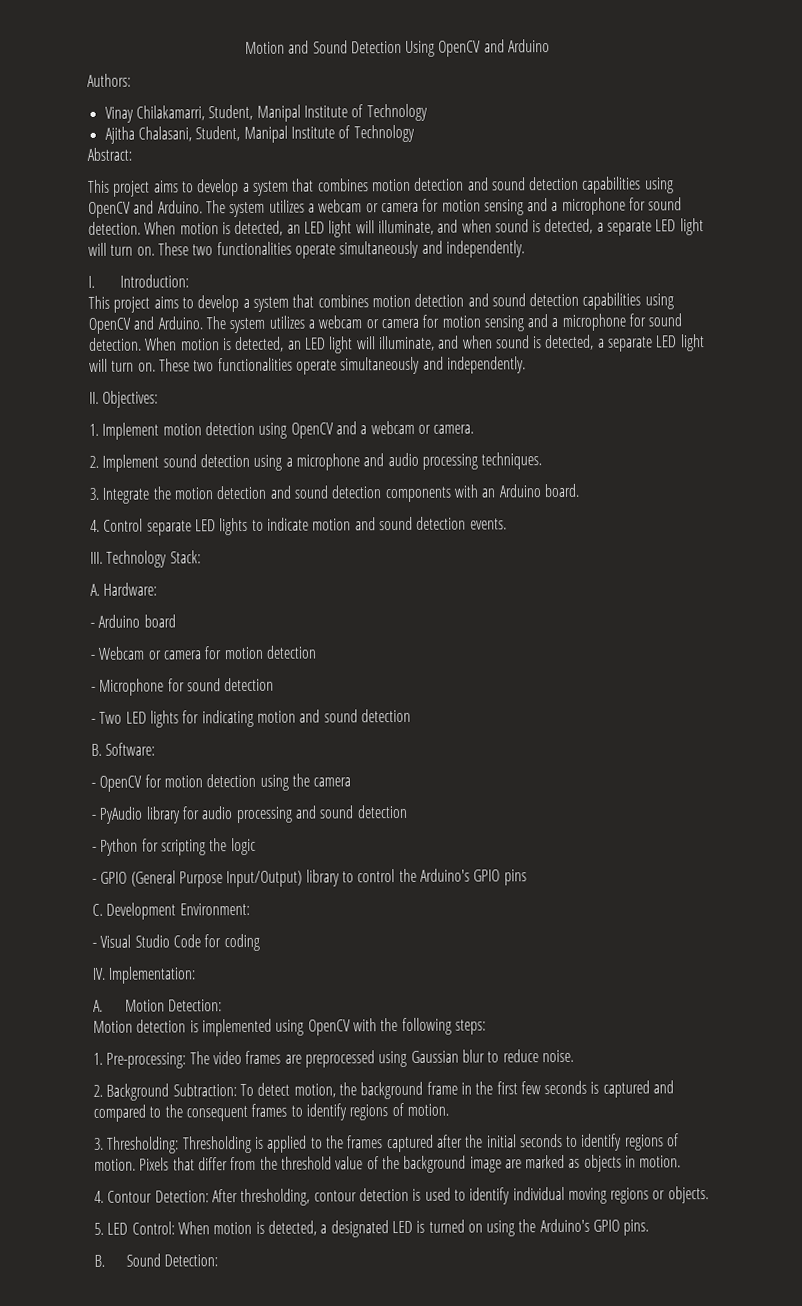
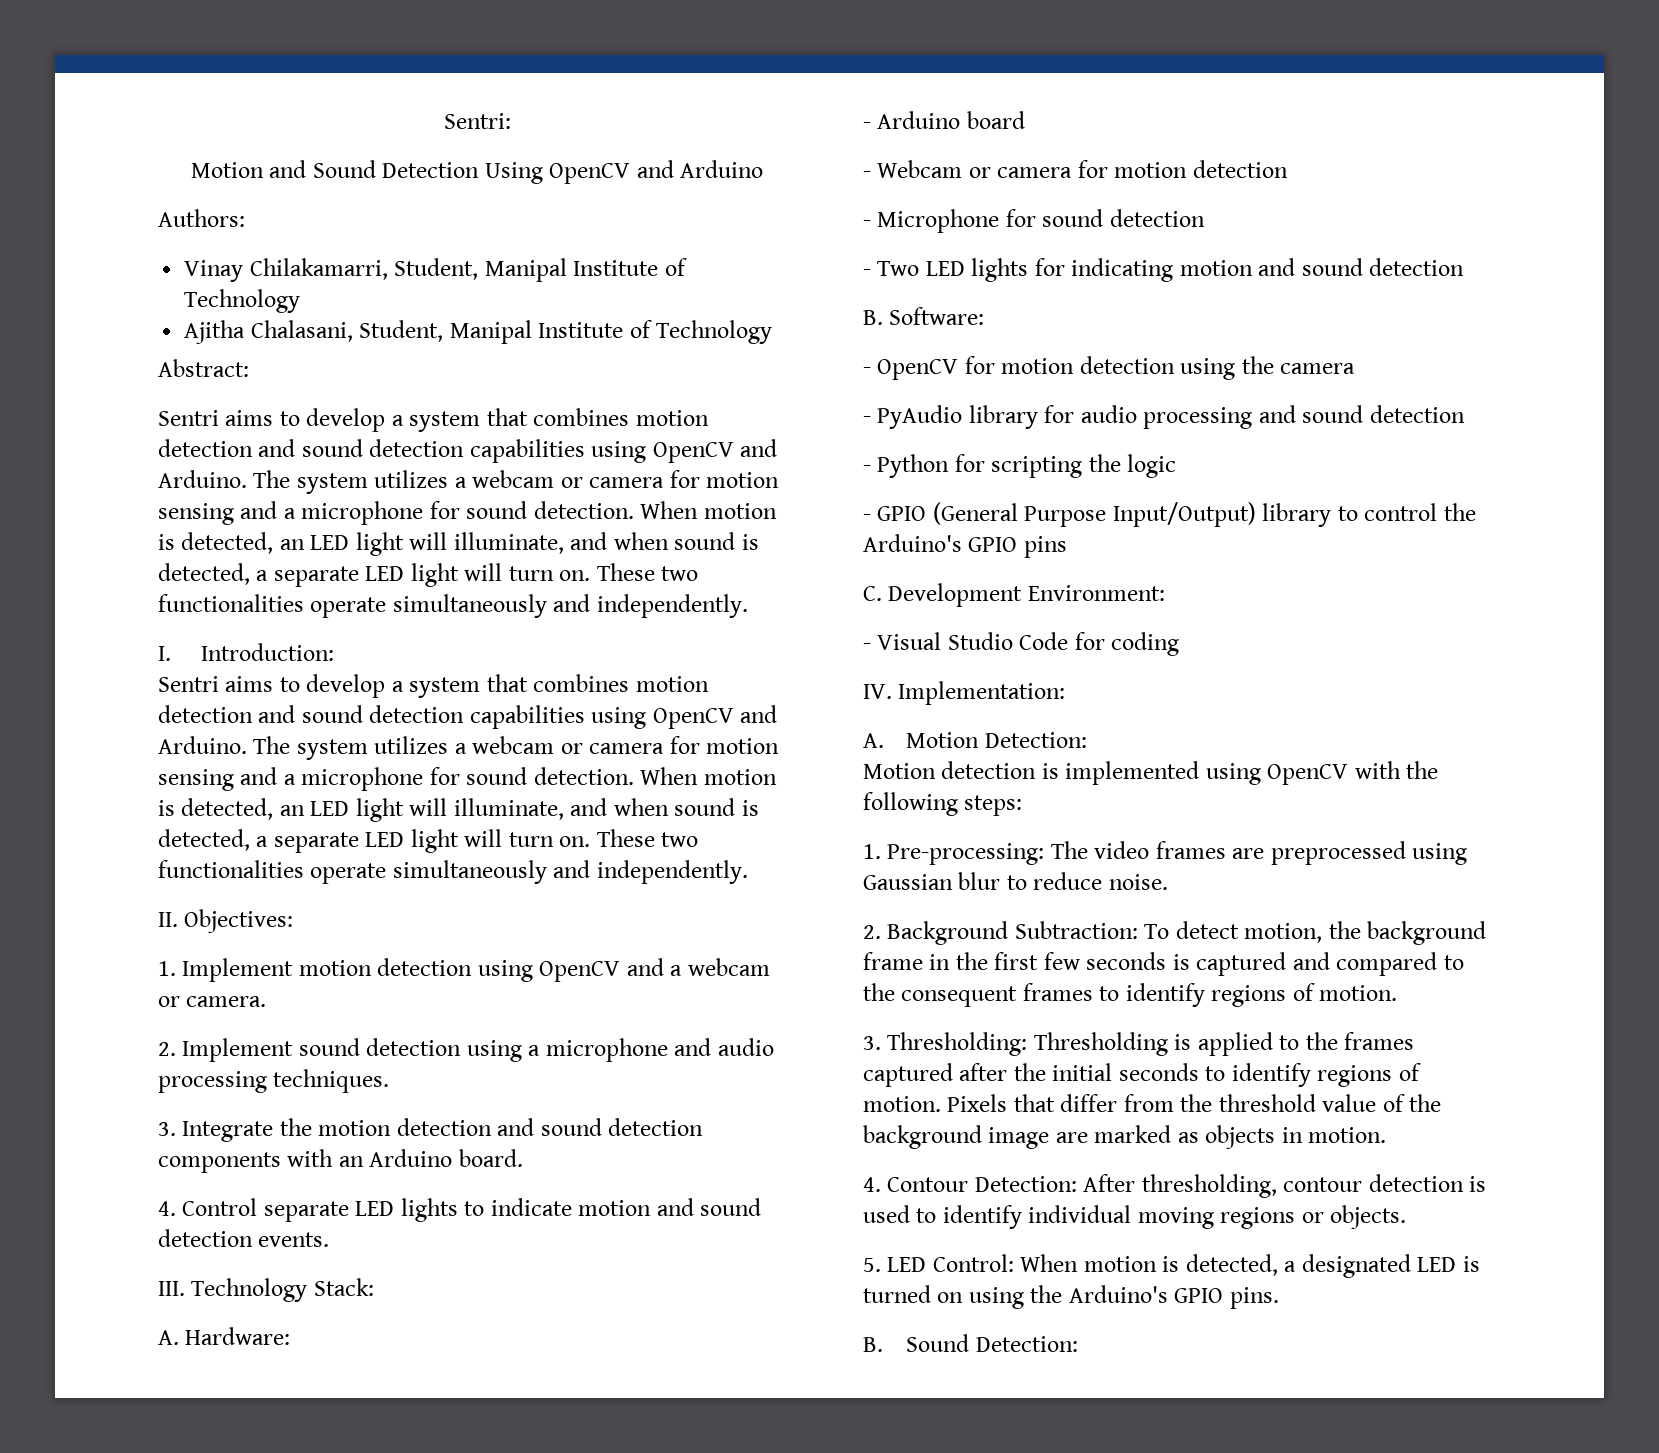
+ Sentri:
  Abstract:
- This project aims to develop a system that combines motion detection and sound detection capabilities using OpenCV and Arduino.
+ Sentri aims to develop a system that combines motion detection and sound detection capabilities using OpenCV and Arduino.
  I. Introduction:
- This project aims to develop a system that combines motion detection and sound detection capabilities using OpenCV and Arduino.
+ Sentri aims to develop a system that combines motion detection and sound detection capabilities using OpenCV and Arduino.

